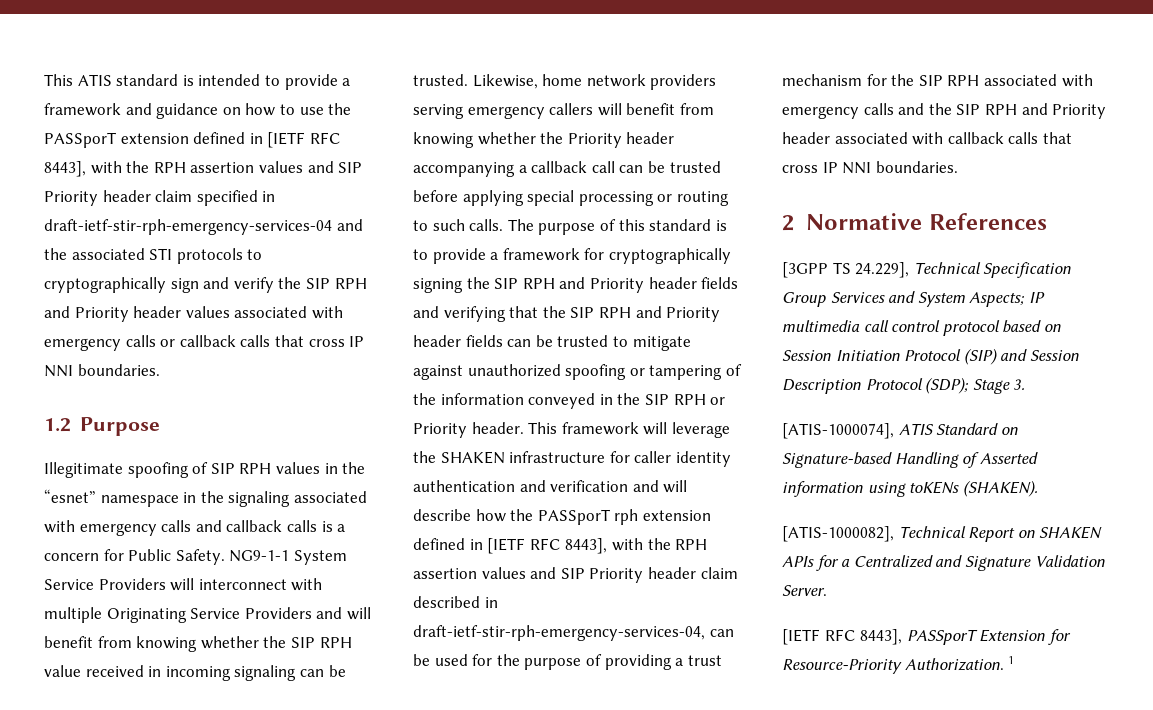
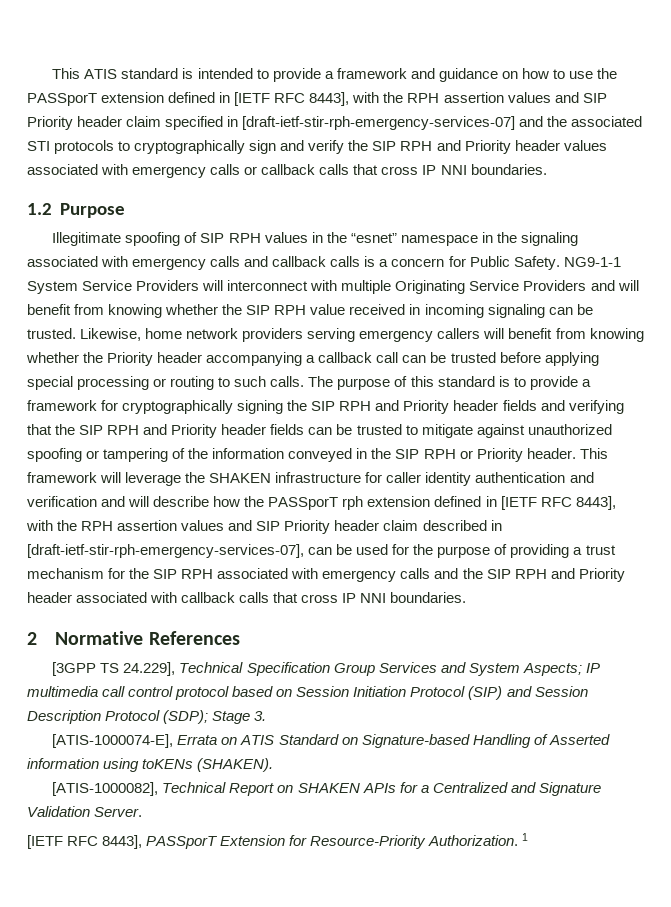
- This ATIS standard is intended to provide a framework and guidance on how to use the PASSporT extension defined in [IETF RFC 8443], with the RPH assertion values and SIP Priority header claim specified in draft-ietf-stir-rph-emergency-services-04 and the associated STI protocols to cryptographically sign and verify the SIP RPH and Priority header values associated with emergency calls or callback calls that cross IP NNI boundaries.
+ This ATIS standard is intended to provide a framework and guidance on how to use the PASSporT extension defined in [IETF RFC 8443], with the RPH assertion values and SIP Priority header claim specified in [draft-ietf-stir-rph-emergency-services-07] and the associated STI protocols to cryptographically sign and verify the SIP RPH and Priority header values associated with emergency calls or callback calls that cross IP NNI boundaries.
- This framework will leverage the SHAKEN infrastructure for caller identity authentication and verification and will describe how the PASSporT rph extension defined in [IETF RFC 8443], with the RPH assertion values and SIP Priority header claim described in draft-ietf-stir-rph-emergency-services-04, can be used for the purpose of providing a trust mechanism for the SIP RPH associated with emergency calls and the SIP RPH and Priority header associated with callback calls that cross IP NNI boundaries.
+ This framework will leverage the SHAKEN infrastructure for caller identity authentication and verification and will describe how the PASSporT rph extension defined in [IETF RFC 8443], with the RPH assertion values and SIP Priority header claim described in [draft-ietf-stir-rph-emergency-services-07], can be used for the purpose of providing a trust mechanism for the SIP RPH associated with emergency calls and the SIP RPH and Priority header associated with callback calls that cross IP NNI boundaries.
- [ATIS-1000074], ATIS Standard on Signature-based Handling of Asserted information using toKENs (SHAKEN).
+ [ATIS-1000074-E], Errata on ATIS Standard on Signature-based Handling of Asserted information using toKENs (SHAKEN).

